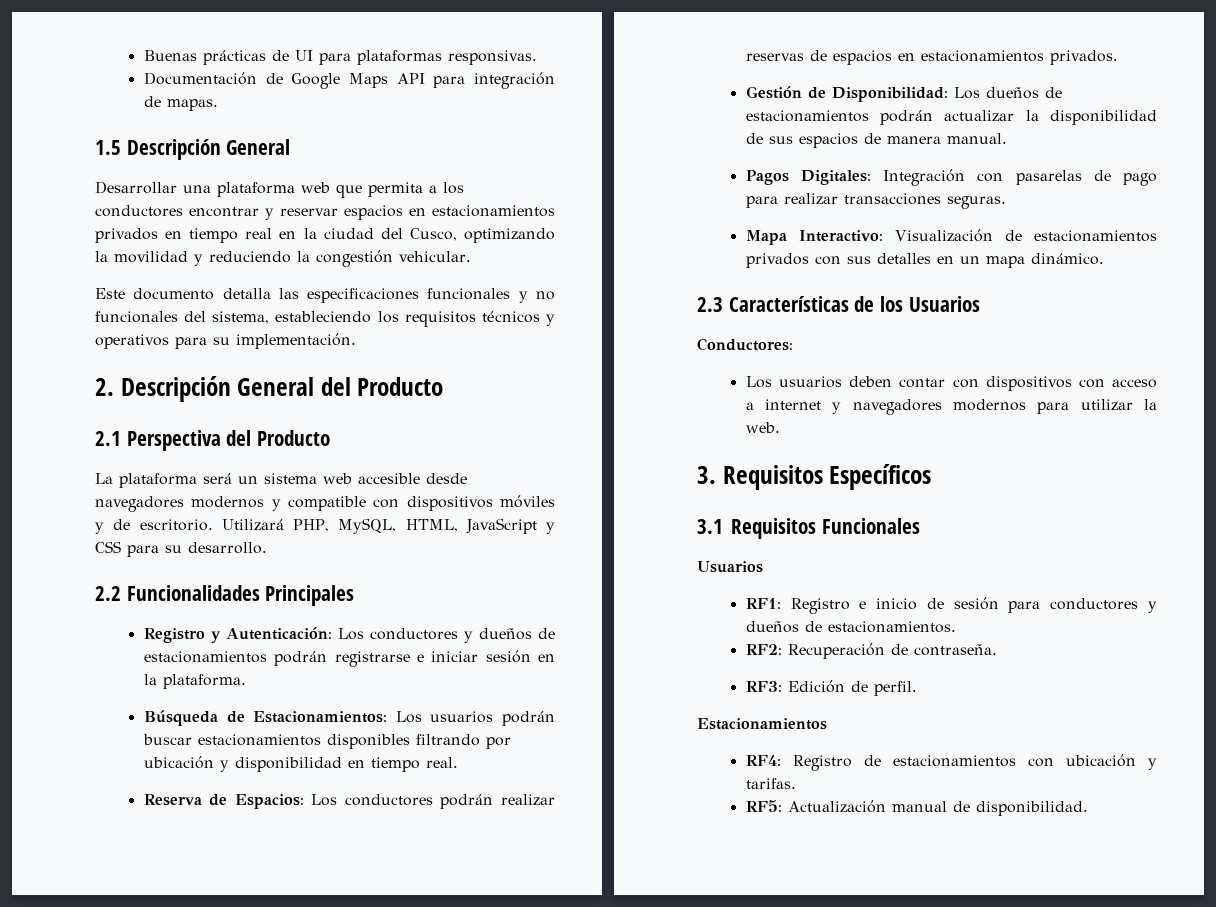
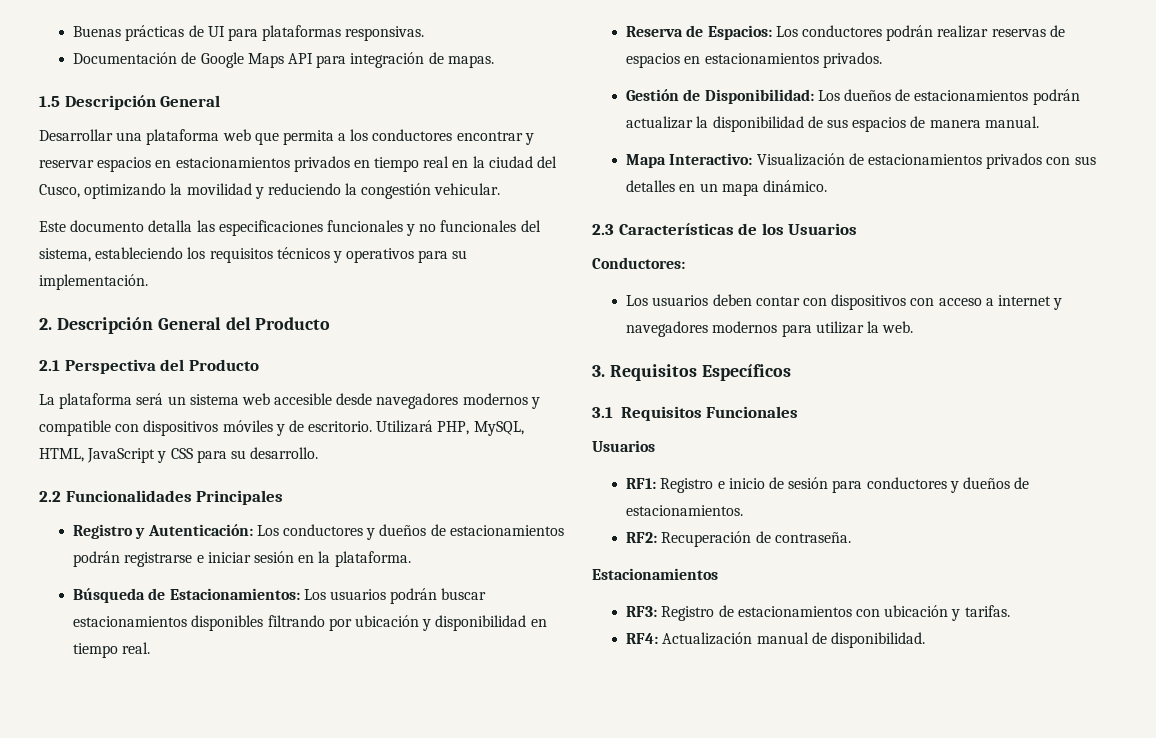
- Pagos Digitales: Integración con pasarelas de pago para realizar transacciones seguras.
- RF3: Edición de perfil.
- RF4: Registro de estacionamientos con ubicación y tarifas.
+ RF3: Registro de estacionamientos con ubicación y tarifas.
- RF5: Actualización manual de disponibilidad.
+ RF4: Actualización manual de disponibilidad.

